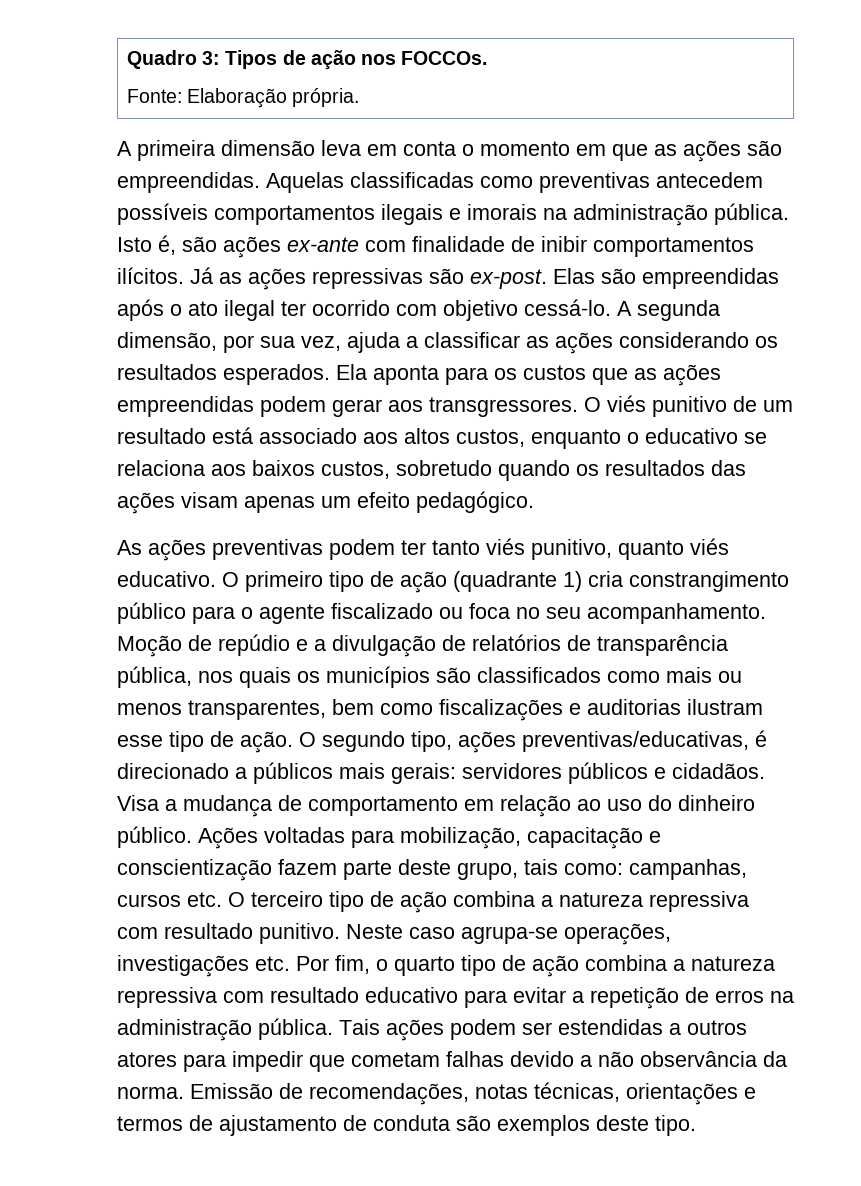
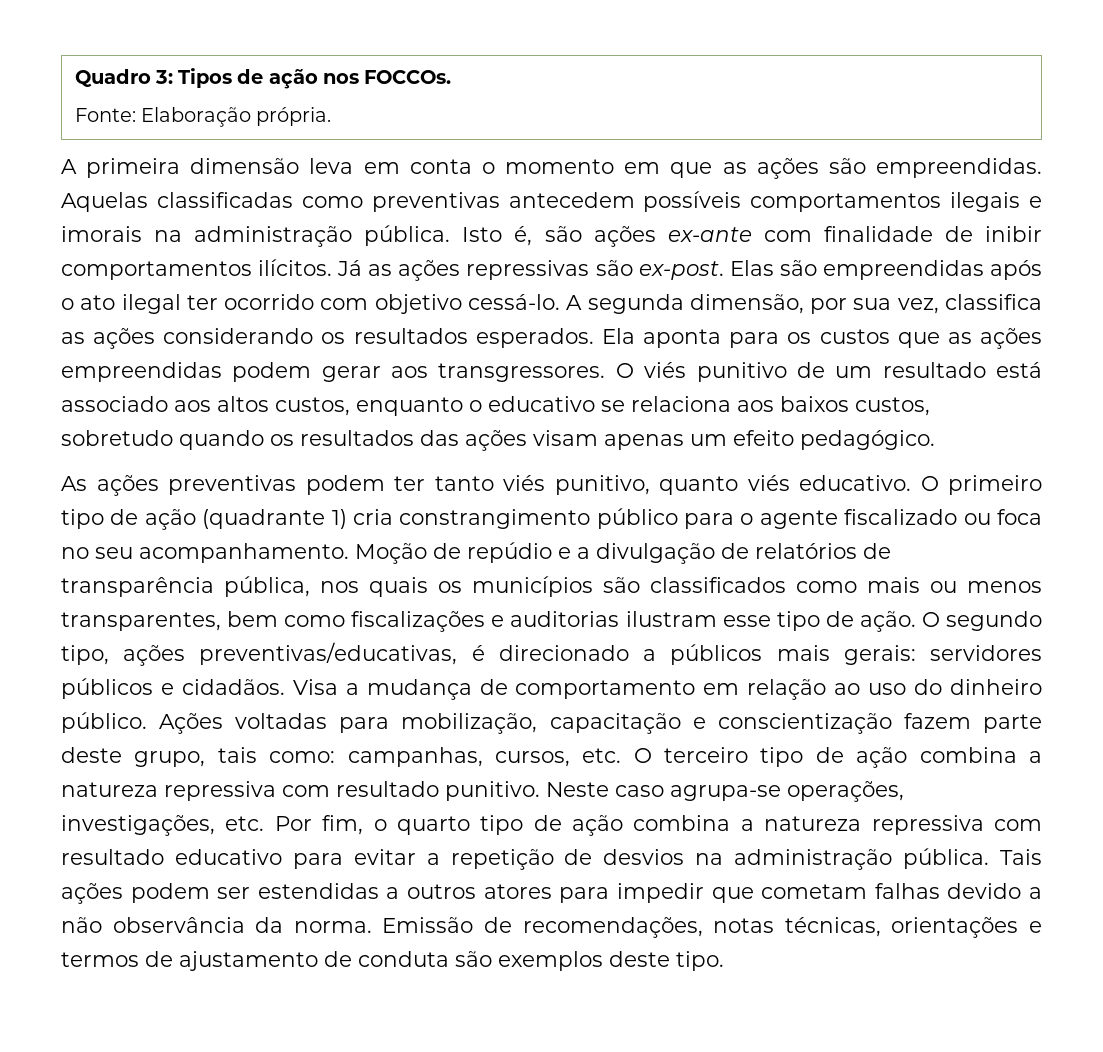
- A segunda dimensão, por sua vez, ajuda a classificar as ações considerando os resultados esperados.
+ A segunda dimensão, por sua vez, classifica as ações considerando os resultados esperados.
- Ações voltadas para mobilização, capacitação e conscientização fazem parte deste grupo, tais como: campanhas, cursos etc. O terceiro tipo de ação combina a natureza repressiva com resultado punitivo.
+ Ações voltadas para mobilização, capacitação e conscientização fazem parte deste grupo, tais como: campanhas, cursos, etc. O terceiro tipo de ação combina a natureza repressiva com resultado punitivo.
- Neste caso agrupa-se operações, investigações etc. Por fim, o quarto tipo de ação combina a natureza repressiva com resultado educativo para evitar a repetição de erros na administração pública.
+ Neste caso agrupa-se operações, investigações, etc. Por fim, o quarto tipo de ação combina a natureza repressiva com resultado educativo para evitar a repetição de desvios na administração pública.

